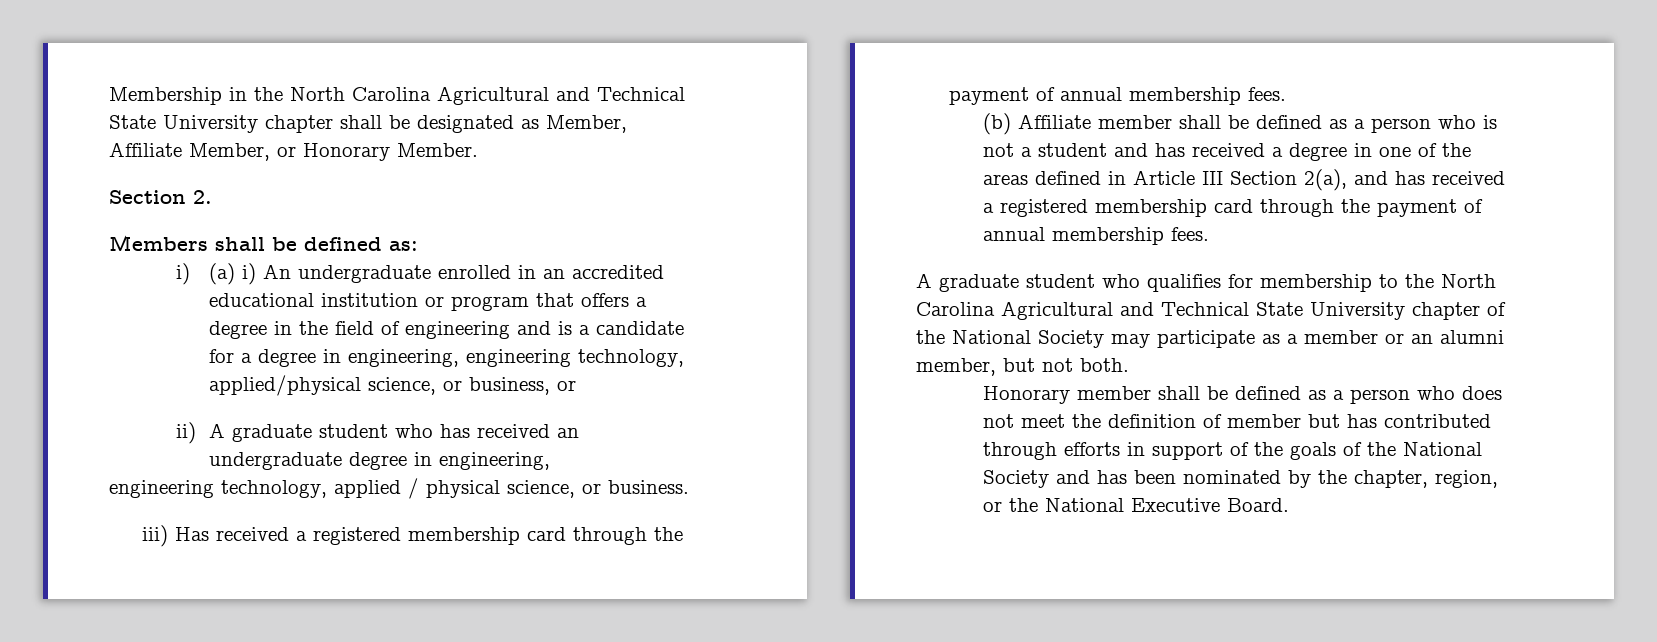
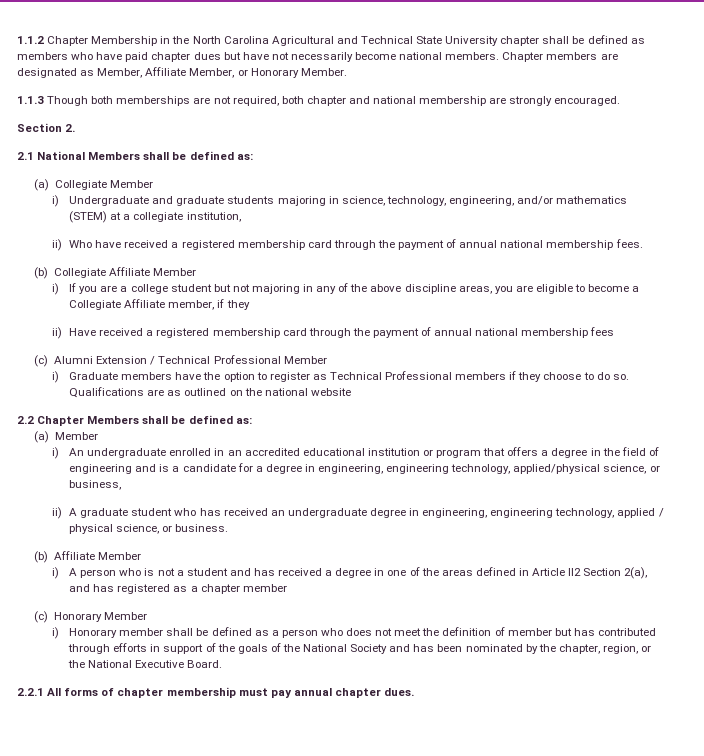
- Membership in the North Carolina Agricultural and Technical State University chapter shall be designated as Member, Affiliate Member, or Honorary Member.
+ 1.1.2 Chapter Membership in the North Carolina Agricultural and Technical State University chapter shall be defined as members who have paid chapter dues but have not necessarily become national members. Chapter members are designated as Member, Affiliate Member, or Honorary Member.
+ 1.1.3 Though both memberships are not required, both chapter and national membership are strongly encouraged.
- Members shall be defined as:
- i) (a) i) An undergraduate enrolled in an accredited educational institution or program that offers a degree in the field of engineering and is a candidate for a degree in engineering, engineering technology, applied/physical science, or business, or
+ 2.1 National Members shall be defined as:
+ (a) Collegiate Member
+ i) Undergraduate and graduate students majoring in science, technology, engineering, and/or mathematics (STEM) at a collegiate institution,
+ ii) Who have received a registered membership card through the payment of annual national membership fees.
+ (b) Collegiate Affiliate Member
+ i) If you are a college student but not majoring in any of the above discipline areas, you are eligible to become a Collegiate Affiliate member, if they
+ ii) Have received a registered membership card through the payment of annual national membership fees
+ (c) Alumni Extension / Technical Professional Member
+ i) Graduate members have the option to register as Technical Professional members if they choose to do so. Qualifications are as outlined on the national website
+ 2.2 Chapter Members shall be defined as:
+ (a) Member
+ i) An undergraduate enrolled in an accredited educational institution or program that offers a degree in the field of engineering and is a candidate for a degree in engineering, engineering technology, applied/physical science, or business,
- ii) A graduate student who has received an undergraduate degree in engineering,
- engineering technology, applied / physical science, or business.
+ ii) A graduate student who has received an undergraduate degree in engineering, engineering technology, applied / physical science, or business.
- iii) Has received a registered membership card through the payment of annual membership fees.
- (b) Affiliate member shall be defined as a person who is not a student and has received a degree in one of the areas defined in Article III Section 2(a), and has received a registered membership card through the payment of annual membership fees.
- A graduate student who qualifies for membership to the North Carolina Agricultural and Technical State University chapter of the National Society may participate as a member or an alumni member, but not both.
- Honorary member shall be defined as a person who does not meet the definition of member but has contributed through efforts in support of the goals of the National Society and has been nominated by the chapter, region, or the National Executive Board.
+ (b) Affiliate Member
+ i) A person who is not a student and has received a degree in one of the areas defined in Article II2 Section 2(a), and has registered as a chapter member
+ (c) Honorary Member
+ i) Honorary member shall be defined as a person who does not meet the definition of member but has contributed through efforts in support of the goals of the National Society and has been nominated by the chapter, region, or the National Executive Board.
+ 2.2.1 All forms of chapter membership must pay annual chapter dues.

